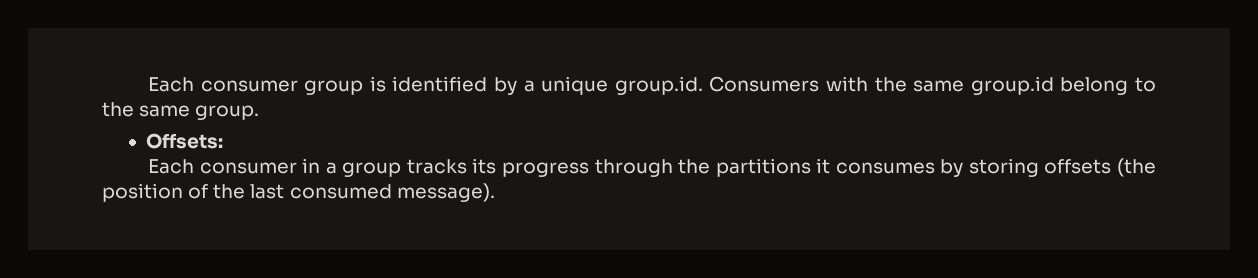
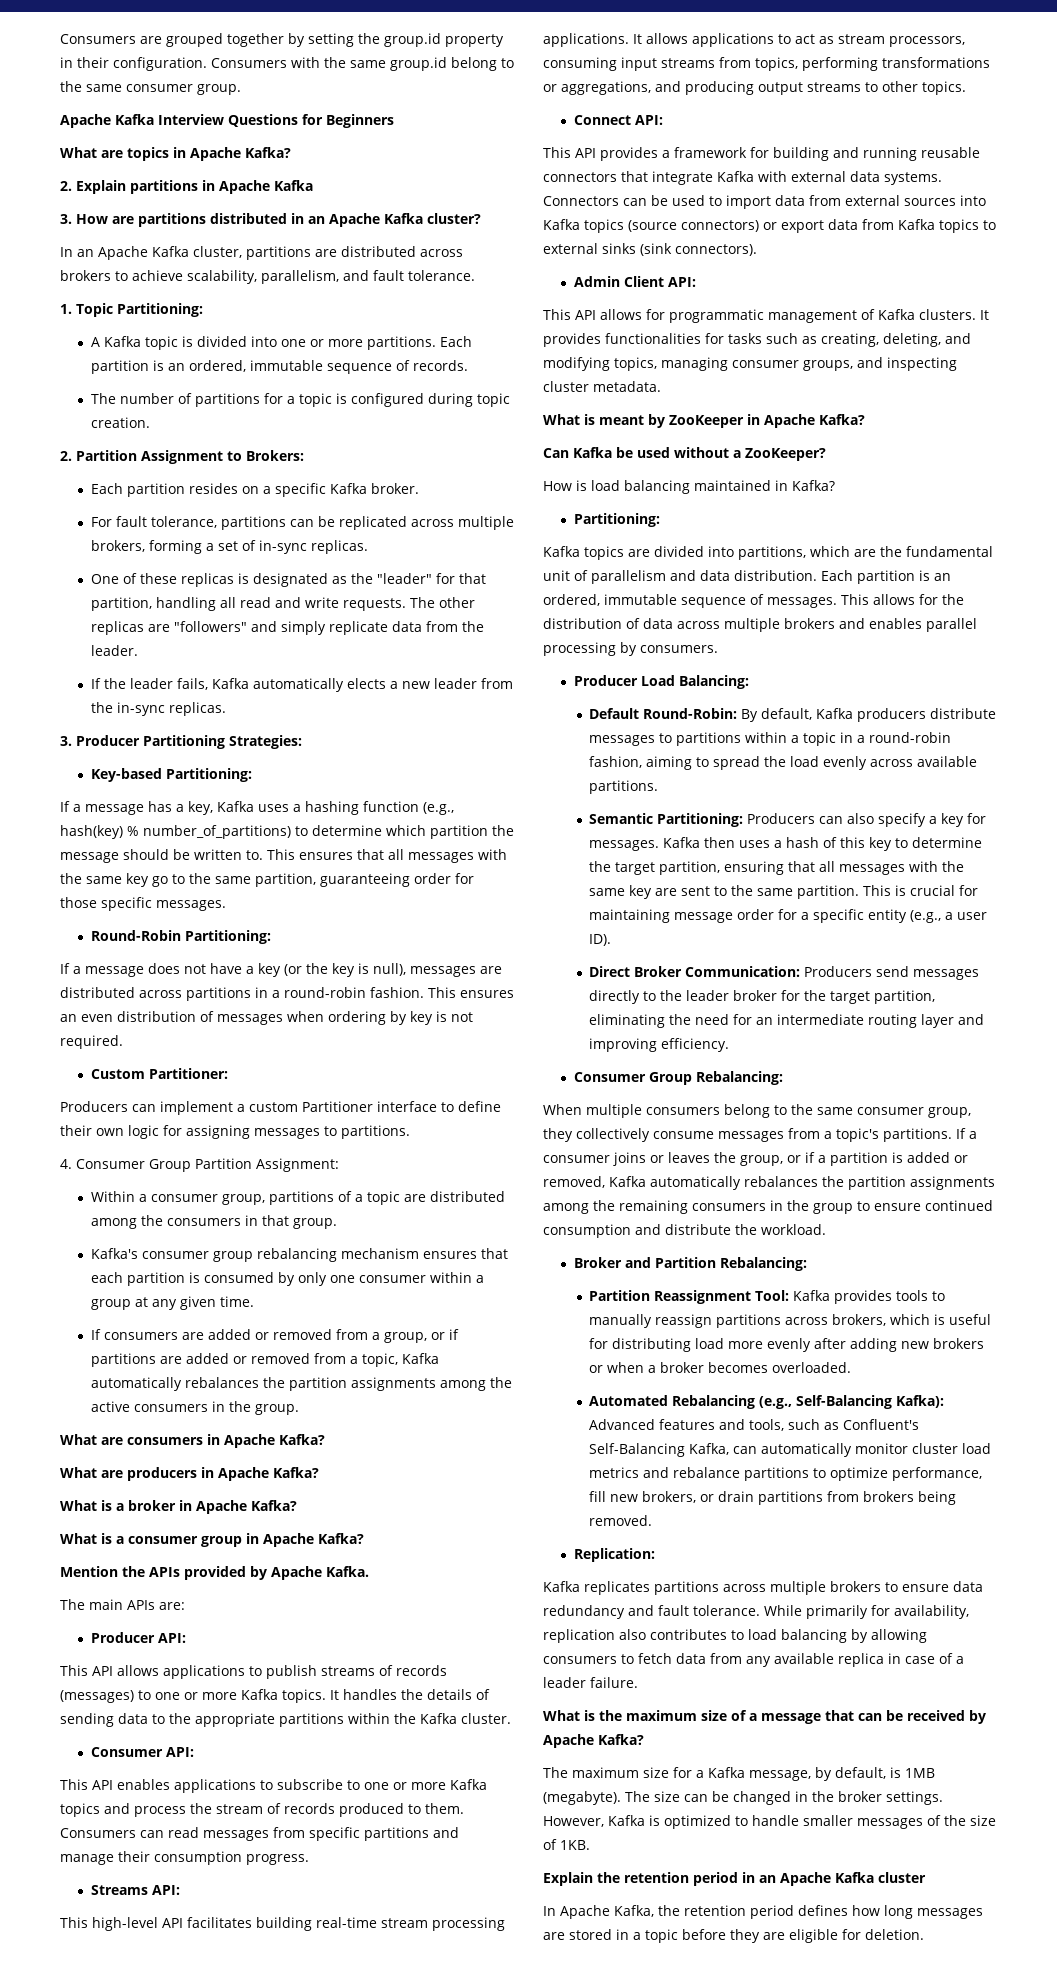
- Each consumer group is identified by a unique group.id. Consumers with the same group.id belong to the same group.
- Offsets:
- Each consumer in a group tracks its progress through the partitions it consumes by storing offsets (the position of the last consumed message).
+ Consumers are grouped together by setting the group.id property in their configuration. Consumers with the same group.id belong to the same consumer group.
+ Apache Kafka Interview Questions for Beginners
+ What are topics in Apache Kafka?
+ 2. Explain partitions in Apache Kafka
+ 3. How are partitions distributed in an Apache Kafka cluster?
+ In an Apache Kafka cluster, partitions are distributed across brokers to achieve scalability, parallelism, and fault tolerance.
+ 1. Topic Partitioning:
+ A Kafka topic is divided into one or more partitions. Each partition is an ordered, immutable sequence of records.
+ The number of partitions for a topic is configured during topic creation.
+ 2. Partition Assignment to Brokers:
+ Each partition resides on a specific Kafka broker.
+ For fault tolerance, partitions can be replicated across multiple brokers, forming a set of in-sync replicas.
+ One of these replicas is designated as the "leader" for that partition, handling all read and write requests. The other replicas are "followers" and simply replicate data from the leader.
+ If the leader fails, Kafka automatically elects a new leader from the in-sync replicas.
+ 3. Producer Partitioning Strategies:
+ Key-based Partitioning:
+ If a message has a key, Kafka uses a hashing function (e.g., hash(key) % number_of_partitions) to determine which partition the message should be written to. This ensures that all messages with the same key go to the same partition, guaranteeing order for those specific messages.
+ Round-Robin Partitioning:
+ If a message does not have a key (or the key is null), messages are distributed across partitions in a round-robin fashion. This ensures an even distribution of messages when ordering by key is not required.
+ Custom Partitioner:
+ Producers can implement a custom Partitioner interface to define their own logic for assigning messages to partitions.
+ 4. Consumer Group Partition Assignment:
+ Within a consumer group, partitions of a topic are distributed among the consumers in that group.
+ Kafka's consumer group rebalancing mechanism ensures that each partition is consumed by only one consumer within a group at any given time.
+ If consumers are added or removed from a group, or if partitions are added or removed from a topic, Kafka automatically rebalances the partition assignments among the active consumers in the group.
+ What are consumers in Apache Kafka?
+ What are producers in Apache Kafka?
+ What is a broker in Apache Kafka?
+ What is a consumer group in Apache Kafka?
+ Mention the APIs provided by Apache Kafka.
+ The main APIs are:
+ Producer API:
+ This API allows applications to publish streams of records (messages) to one or more Kafka topics. It handles the details of sending data to the appropriate partitions within the Kafka cluster.
+ Consumer API:
+ This API enables applications to subscribe to one or more Kafka topics and process the stream of records produced to them. Consumers can read messages from specific partitions and manage their consumption progress.
+ Streams API:
+ This high-level API facilitates building real-time stream processing applications. It allows applications to act as stream processors, consuming input streams from topics, performing transformations or aggregations, and producing output streams to other topics.
+ Connect API:
+ This API provides a framework for building and running reusable connectors that integrate Kafka with external data systems. Connectors can be used to import data from external sources into Kafka topics (source connectors) or export data from Kafka topics to external sinks (sink connectors).
+ Admin Client API:
+ This API allows for programmatic management of Kafka clusters. It provides functionalities for tasks such as creating, deleting, and modifying topics, managing consumer groups, and inspecting cluster metadata.
+ What is meant by ZooKeeper in Apache Kafka?
+ Can Kafka be used without a ZooKeeper?
+ How is load balancing maintained in Kafka?
+ Partitioning:
+ Kafka topics are divided into partitions, which are the fundamental unit of parallelism and data distribution. Each partition is an ordered, immutable sequence of messages. This allows for the distribution of data across multiple brokers and enables parallel processing by consumers.
+ Producer Load Balancing:
+ Default Round-Robin: By default, Kafka producers distribute messages to partitions within a topic in a round-robin fashion, aiming to spread the load evenly across available partitions.
+ Semantic Partitioning: Producers can also specify a key for messages. Kafka then uses a hash of this key to determine the target partition, ensuring that all messages with the same key are sent to the same partition. This is crucial for maintaining message order for a specific entity (e.g., a user ID).
+ Direct Broker Communication: Producers send messages directly to the leader broker for the target partition, eliminating the need for an intermediate routing layer and improving efficiency.
+ Consumer Group Rebalancing:
+ When multiple consumers belong to the same consumer group, they collectively consume messages from a topic's partitions. If a consumer joins or leaves the group, or if a partition is added or removed, Kafka automatically rebalances the partition assignments among the remaining consumers in the group to ensure continued consumption and distribute the workload.
+ Broker and Partition Rebalancing:
+ Partition Reassignment Tool: Kafka provides tools to manually reassign partitions across brokers, which is useful for distributing load more evenly after adding new brokers or when a broker becomes overloaded.
+ Automated Rebalancing (e.g., Self-Balancing Kafka): Advanced features and tools, such as Confluent's Self-Balancing Kafka, can automatically monitor cluster load metrics and rebalance partitions to optimize performance, fill new brokers, or drain partitions from brokers being removed.
+ Replication:
+ Kafka replicates partitions across multiple brokers to ensure data redundancy and fault tolerance. While primarily for availability, replication also contributes to load balancing by allowing consumers to fetch data from any available replica in case of a leader failure.
+ What is the maximum size of a message that can be received by Apache Kafka?
+ The maximum size for a Kafka message, by default, is 1MB (megabyte). The size can be changed in the broker settings. However, Kafka is optimized to handle smaller messages of the size of 1KB.
+ Explain the retention period in an Apache Kafka cluster
+ In Apache Kafka, the retention period defines how long messages are stored in a topic before they are eligible for deletion.

